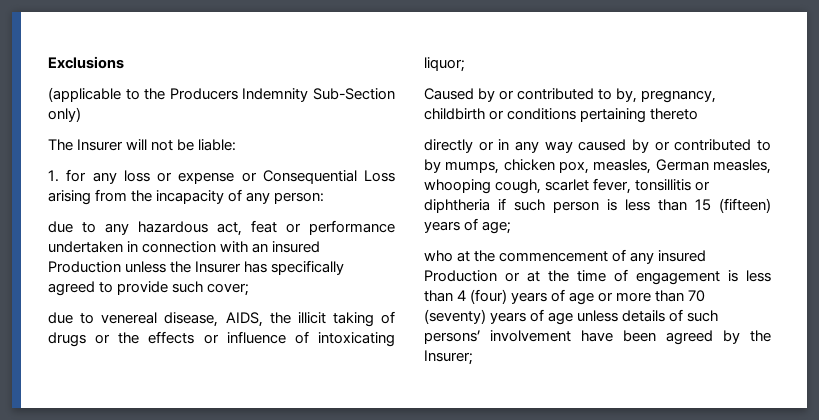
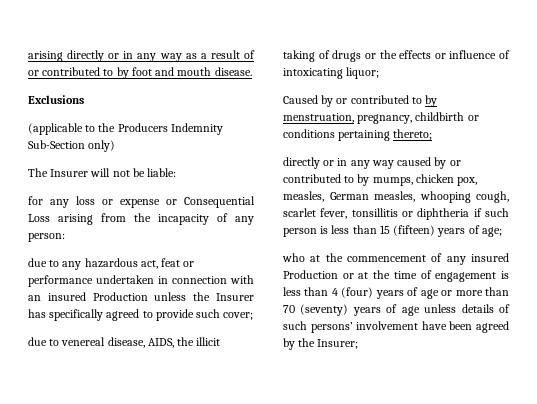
+ arising directly or in any way as a result of or contributed to by foot and mouth disease.
- 1. for any loss or expense or Consequential Loss arising from the incapacity of any person:
+ for any loss or expense or Consequential Loss arising from the incapacity of any person:
- Caused by or contributed to by, pregnancy, childbirth or conditions pertaining thereto
+ Caused by or contributed to by menstruation, pregnancy, childbirth or conditions pertaining thereto;

